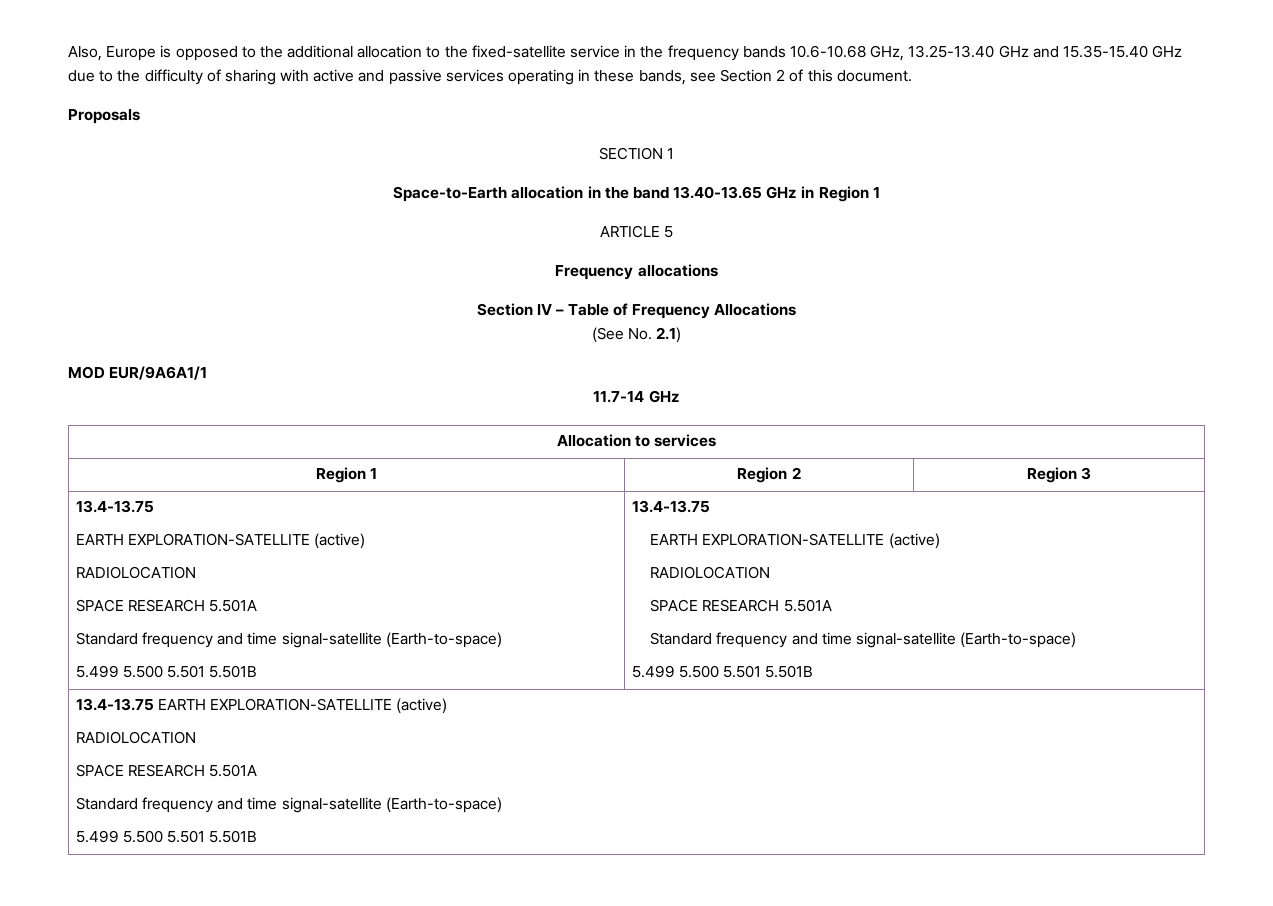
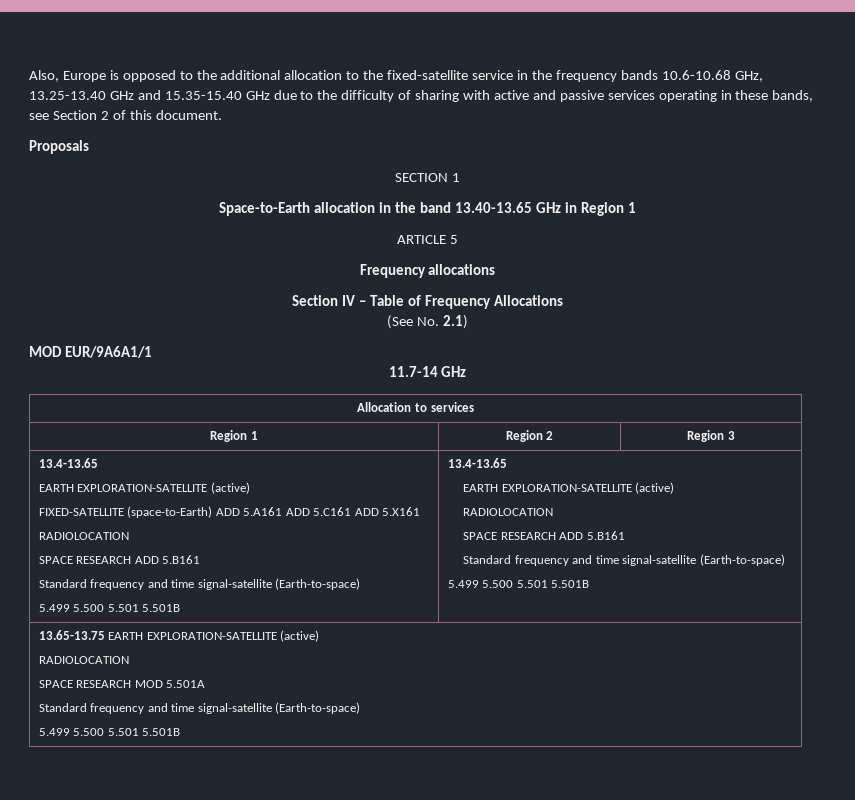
  Region 1 | Region 2 | Region 3
- 13.4-13.75
+ 13.4-13.65
+ EARTH EXPLORATION-SATELLITE (active)
+ FIXED-SATELLITE (space-to-Earth) ADD 5.A161 ADD 5.С161 ADD 5.X161
+ RADIOLOCATION
+ SPACE RESEARCH ADD 5.B161
+ Standard frequency and time signal-satellite (Earth-to-space)
+ 5.499 5.500 5.501 5.501B | 13.4-13.65
  EARTH EXPLORATION-SATELLITE (active)
  RADIOLOCATION
- SPACE RESEARCH 5.501A
- Standard frequency and time signal-satellite (Earth-to-space)
- 5.499 5.500 5.501 5.501B | 13.4-13.75
- EARTH EXPLORATION-SATELLITE (active)
- RADIOLOCATION
- SPACE RESEARCH 5.501A
+ SPACE RESEARCH ADD 5.B161
  Standard frequency and time signal-satellite (Earth-to-space)
  5.499 5.500 5.501 5.501B
- 13.4-13.75 EARTH EXPLORATION-SATELLITE (active)
+ 13.65-13.75 EARTH EXPLORATION-SATELLITE (active)
  RADIOLOCATION
- SPACE RESEARCH 5.501A
+ SPACE RESEARCH MOD 5.501A

